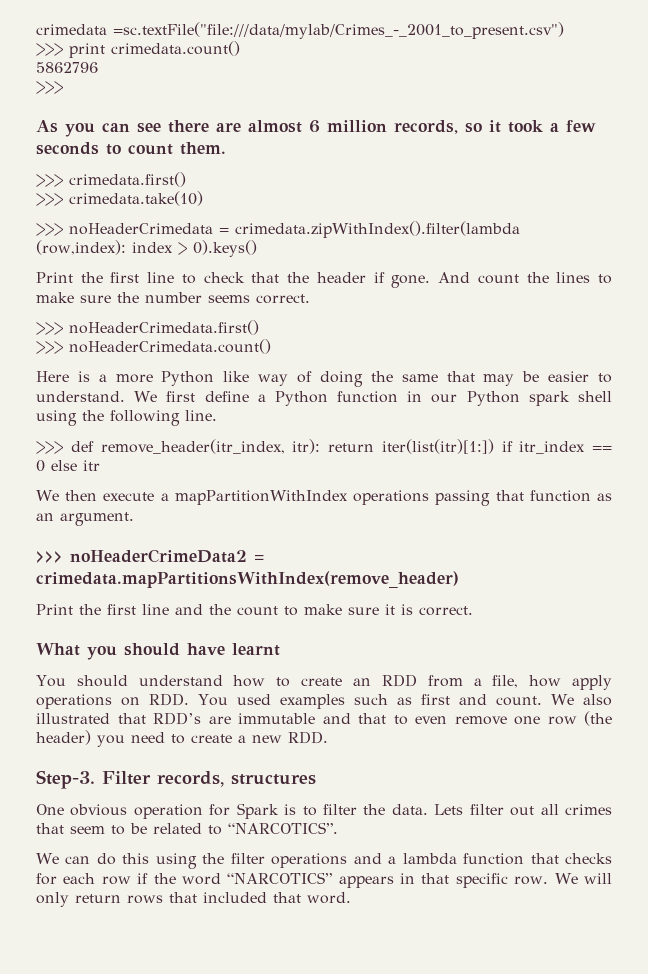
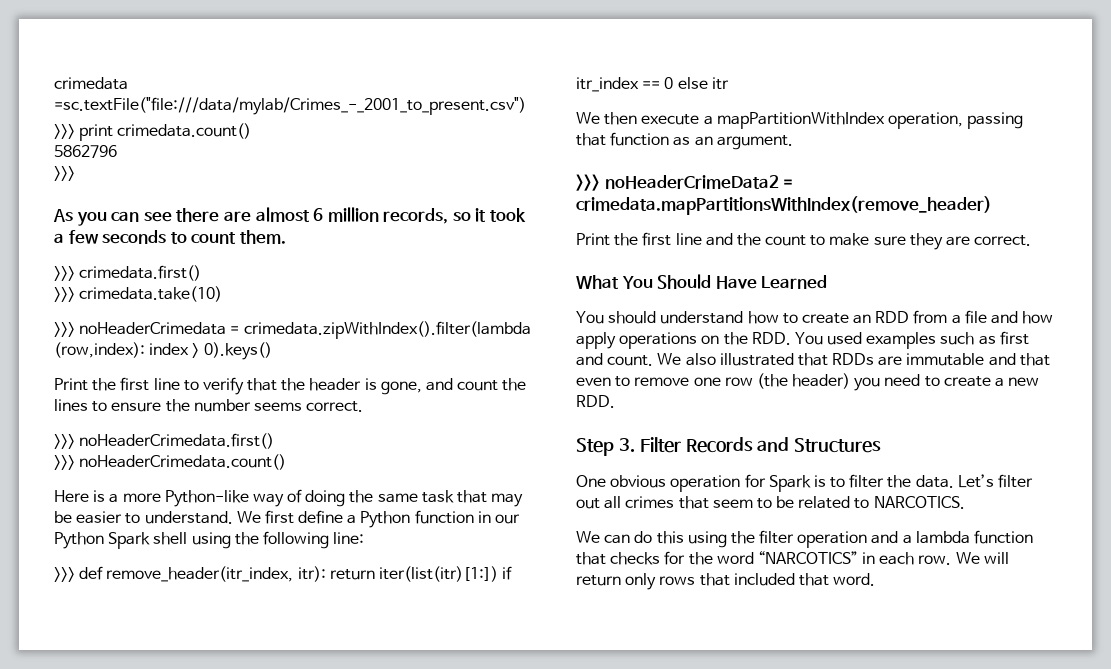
- Print the first line to check that the header if gone. And count the lines to make sure the number seems correct.
+ Print the first line to verify that the header is gone, and count the lines to ensure the number seems correct.
- Here is a more Python like way of doing the same that may be easier to understand.
+ Here is a more Python-like way of doing the same task that may be easier to understand.
- We first define a Python function in our Python spark shell using the following line.
+ We first define a Python function in our Python Spark shell using the following line:
- We then execute a mapPartitionWithIndex operations passing that function as an argument.
+ We then execute a mapPartitionWithIndex operation, passing that function as an argument.
- Print the first line and the count to make sure it is correct.
+ Print the first line and the count to make sure they are correct.
- What you should have learnt
+ What You Should Have Learned
- You should understand how to create an RDD from a file, how apply operations on RDD. You used examples such as first and count.
+ You should understand how to create an RDD from a file and how apply operations on the RDD. You used examples such as first and count.
- We also illustrated that RDD’s are immutable and that to even remove one row (the header) you need to create a new RDD.
+ We also illustrated that RDDs are immutable and that even to remove one row (the header) you need to create a new RDD.
- Step-3. Filter records, structures
+ Step 3. Filter Records and Structures
- Lets filter out all crimes that seem to be related to “NARCOTICS”.
+ Let’s filter out all crimes that seem to be related to NARCOTICS.
- We can do this using the filter operations and a lambda function that checks for each row if the word “NARCOTICS” appears in that specific row.
+ We can do this using the filter operation and a lambda function that checks for the word “NARCOTICS” in each row.
- We will only return rows that included that word.
+ We will return only rows that included that word.

